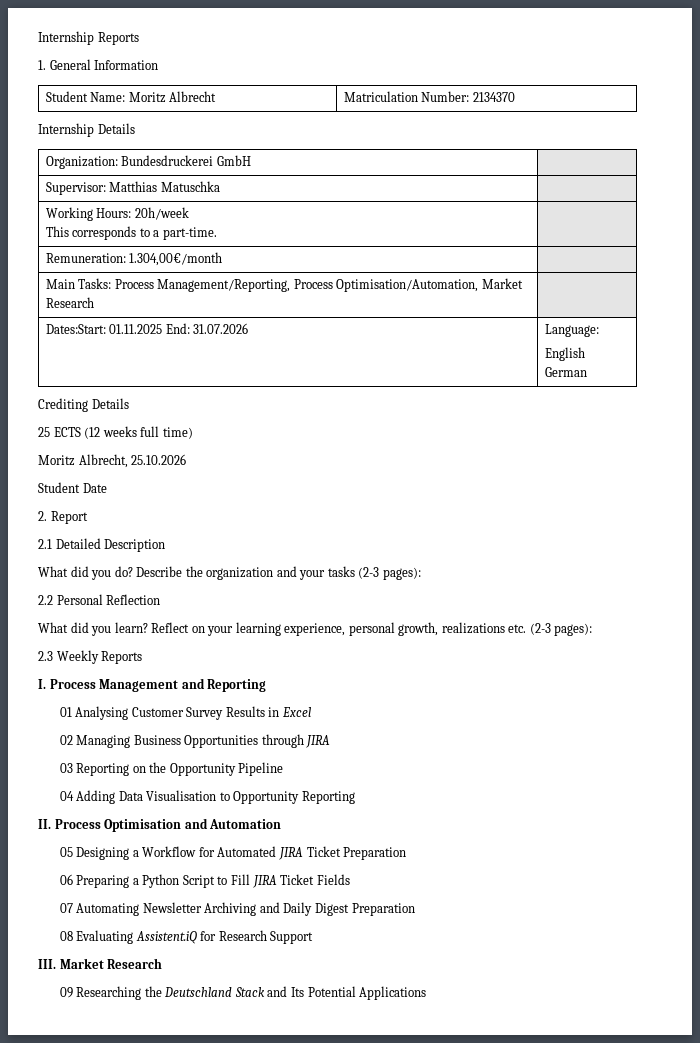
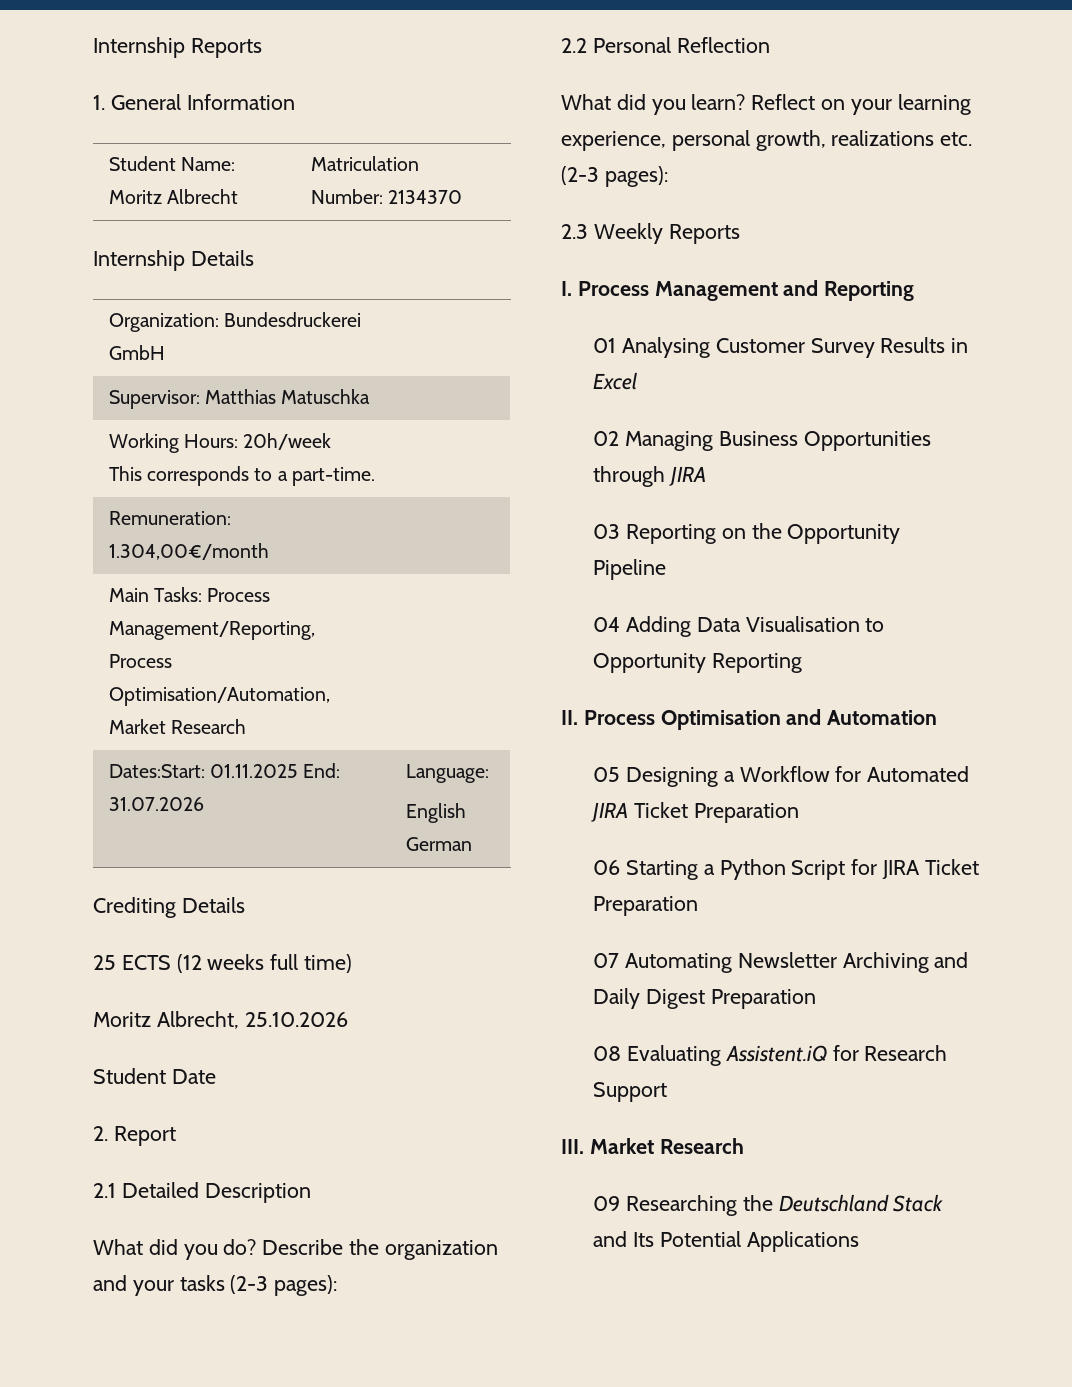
- 06 Preparing a Python Script to Fill JIRA Ticket Fields
+ 06 Starting a Python Script for JIRA Ticket Preparation

